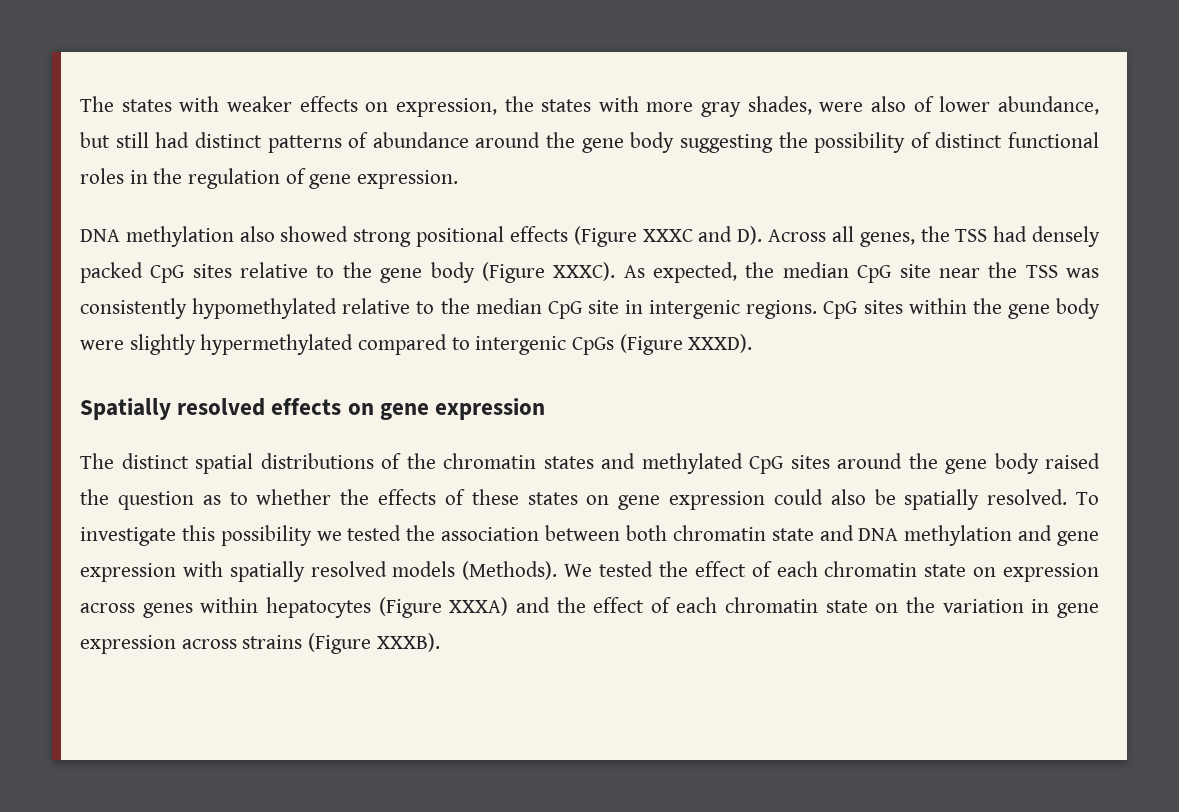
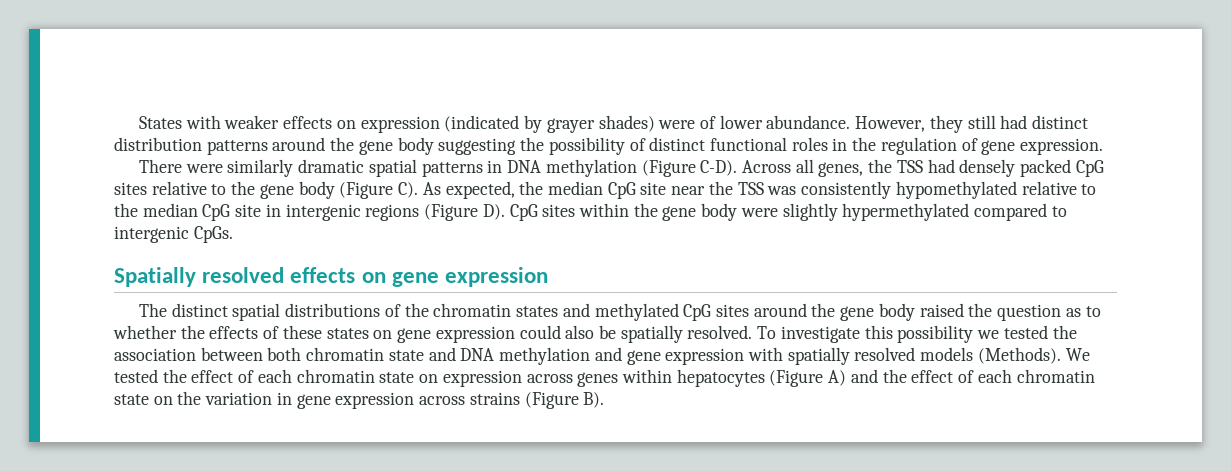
- The states with weaker effects on expression, the states with more gray shades, were also of lower abundance, but still had distinct patterns of abundance around the gene body suggesting the possibility of distinct functional roles in the regulation of gene expression.
+ States with weaker effects on expression (indicated by grayer shades) were of lower abundance. However, they still had distinct distribution patterns around the gene body suggesting the possibility of distinct functional roles in the regulation of gene expression.
- DNA methylation also showed strong positional effects (Figure XXXC and D). Across all genes, the TSS had densely packed CpG sites relative to the gene body (Figure XXXC). As expected, the median CpG site near the TSS was consistently hypomethylated relative to the median CpG site in intergenic regions. CpG sites within the gene body were slightly hypermethylated compared to intergenic CpGs (Figure XXXD).
+ There were similarly dramatic spatial patterns in DNA methylation (Figure C-D). Across all genes, the TSS had densely packed CpG sites relative to the gene body (Figure C). As expected, the median CpG site near the TSS was consistently hypomethylated relative to the median CpG site in intergenic regions (Figure D). CpG sites within the gene body were slightly hypermethylated compared to intergenic CpGs.
- We tested the effect of each chromatin state on expression across genes within hepatocytes (Figure XXXA) and the effect of each chromatin state on the variation in gene expression across strains (Figure XXXB).
+ We tested the effect of each chromatin state on expression across genes within hepatocytes (Figure A) and the effect of each chromatin state on the variation in gene expression across strains (Figure B).

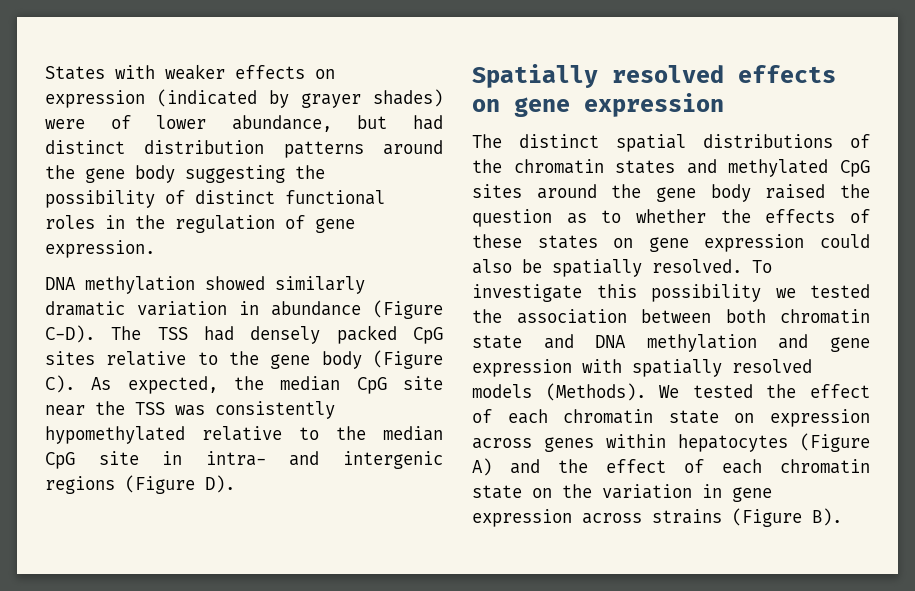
- States with weaker effects on expression (indicated by grayer shades) were of lower abundance. However, they still had distinct distribution patterns around the gene body suggesting the possibility of distinct functional roles in the regulation of gene expression.
+ States with weaker effects on expression (indicated by grayer shades) were of lower abundance, but had distinct distribution patterns around the gene body suggesting the possibility of distinct functional roles in the regulation of gene expression.
- There were similarly dramatic spatial patterns in DNA methylation (Figure C-D). Across all genes, the TSS had densely packed CpG sites relative to the gene body (Figure C). As expected, the median CpG site near the TSS was consistently hypomethylated relative to the median CpG site in intergenic regions (Figure D). CpG sites within the gene body were slightly hypermethylated compared to intergenic CpGs.
+ DNA methylation showed similarly dramatic variation in abundance (Figure C-D). The TSS had densely packed CpG sites relative to the gene body (Figure C). As expected, the median CpG site near the TSS was consistently hypomethylated relative to the median CpG site in intra- and intergenic regions (Figure D).

